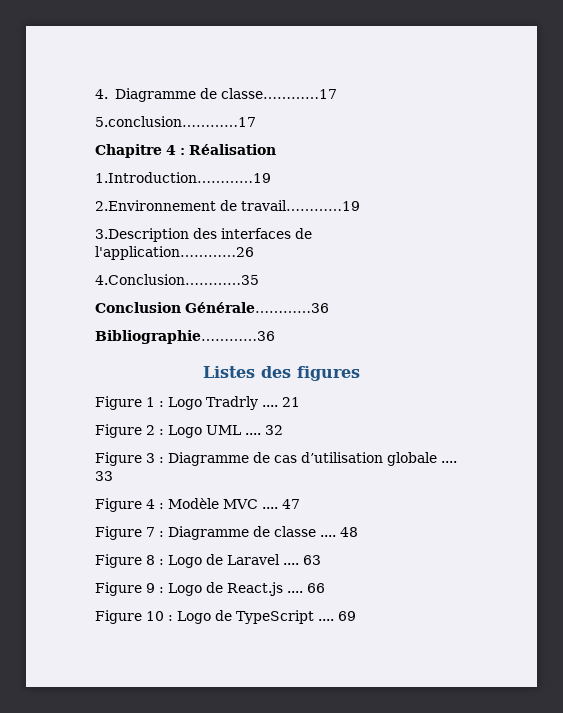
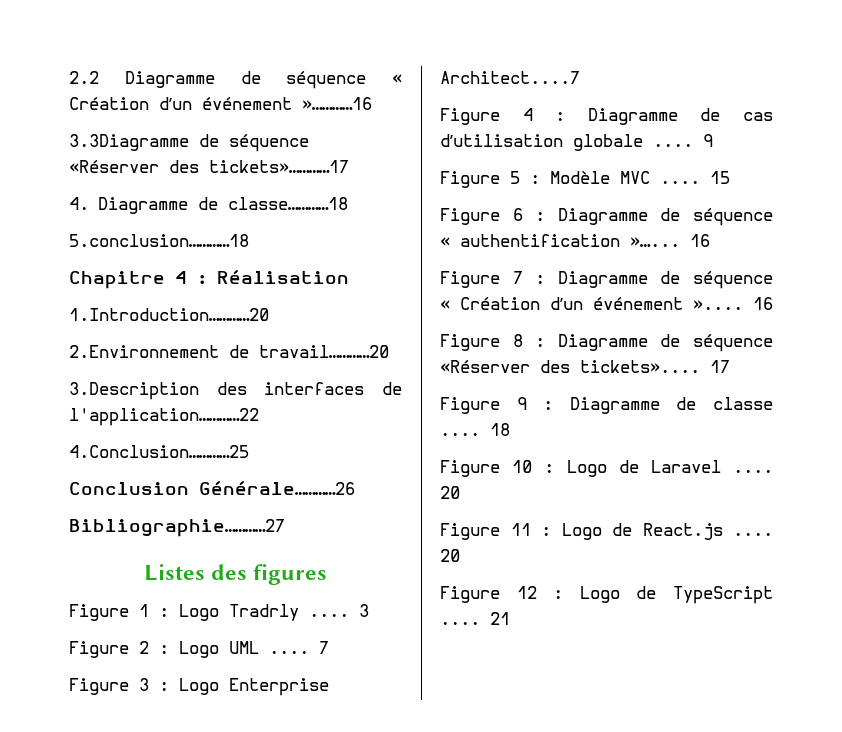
+ 2.2 Diagramme de séquence « Création d’un événement »…………16
+ 3.3Diagramme de séquence «Réserver des tickets»…………17
- 4. Diagramme de classe…………17
- 5.conclusion…………17
+ 4. Diagramme de classe…………18
+ 5.conclusion…………18
- 1.Introduction…………19
+ 1.Introduction…………20
- 2.Environnement de travail…………19
+ 2.Environnement de travail…………20
- 3.Description des interfaces de l'application…………26
- 4.Conclusion…………35
+ 3.Description des interfaces de l'application…………22
+ 4.Conclusion…………25
- Conclusion Générale…………36
- Bibliographie…………36
+ Conclusion Générale…………26
+ Bibliographie…………27
- Figure 1 : Logo Tradrly .... 21
+ Figure 1 : Logo Tradrly .... 3
- Figure 2 : Logo UML .... 32
+ Figure 2 : Logo UML .... 7
- Figure 3 : Diagramme de cas d’utilisation globale .... 33
- Figure 4 : Modèle MVC ....
+ Figure 3 : Logo Enterprise Architect....7
+ Figure 4 : Diagramme de cas d’utilisation globale .... 9
+ Figure 5 : Modèle MVC ....
- 47
+ 15
+ Figure 6 : Diagramme de séquence « authentification »…... 16
- Figure 7 : Diagramme de classe .... 48
- Figure 8 : Logo de Laravel .... 63
- Figure 9 : Logo de React.js .... 66
+ Figure 7 : Diagramme de séquence « Création d’un événement ».... 16
+ Figure 8 : Diagramme de séquence «Réserver des tickets».... 17
+ Figure 9 : Diagramme de classe .... 18
- Figure 10 : Logo de TypeScript ....
+ Figure 10 : Logo de Laravel .... 20
+ Figure 11 : Logo de React.js .... 20
+ Figure 12 : Logo de TypeScript ....
- 69
+ 21

